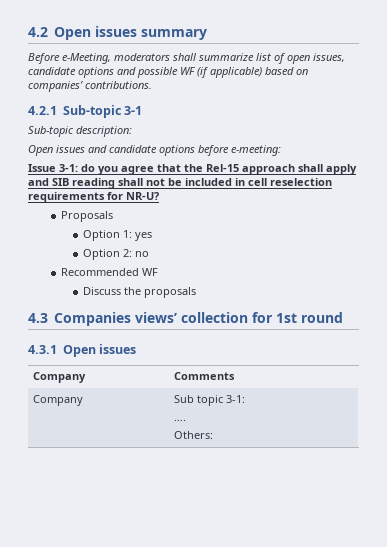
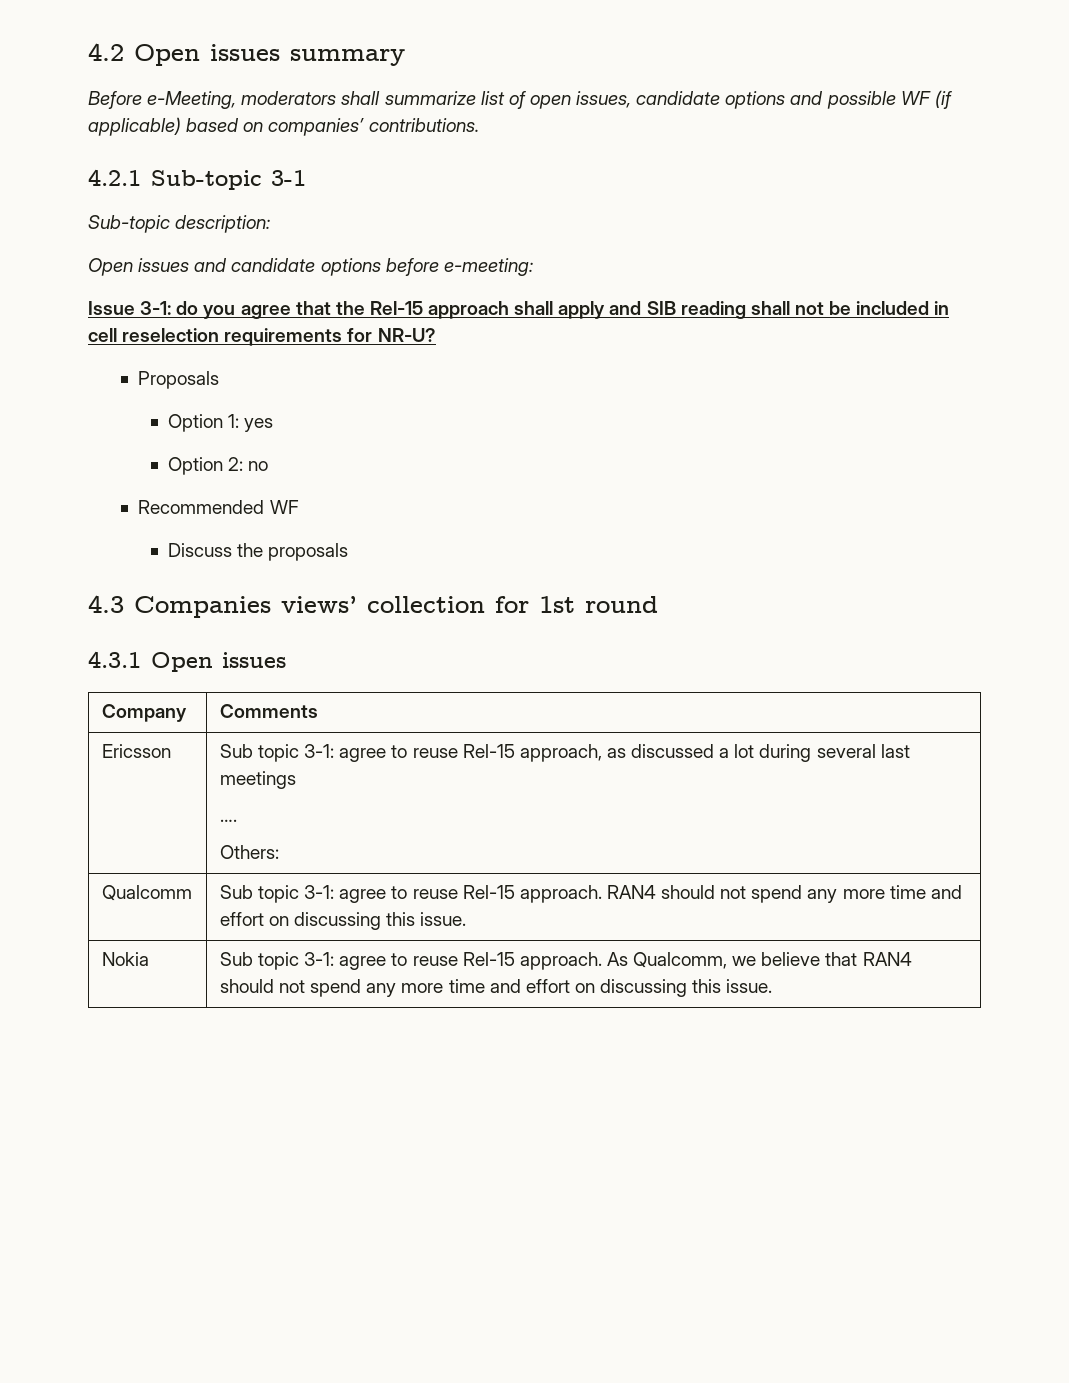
- Company | Sub topic 3-1:
+ Ericsson | Sub topic 3-1: agree to reuse Rel-15 approach, as discussed a lot during several last meetings
  ….
  Others:
+ Qualcomm | Sub topic 3-1: agree to reuse Rel-15 approach. RAN4 should not spend any more time and effort on discussing this issue.
+ Nokia | Sub topic 3-1: agree to reuse Rel-15 approach. As Qualcomm, we believe that RAN4 should not spend any more time and effort on discussing this issue.

